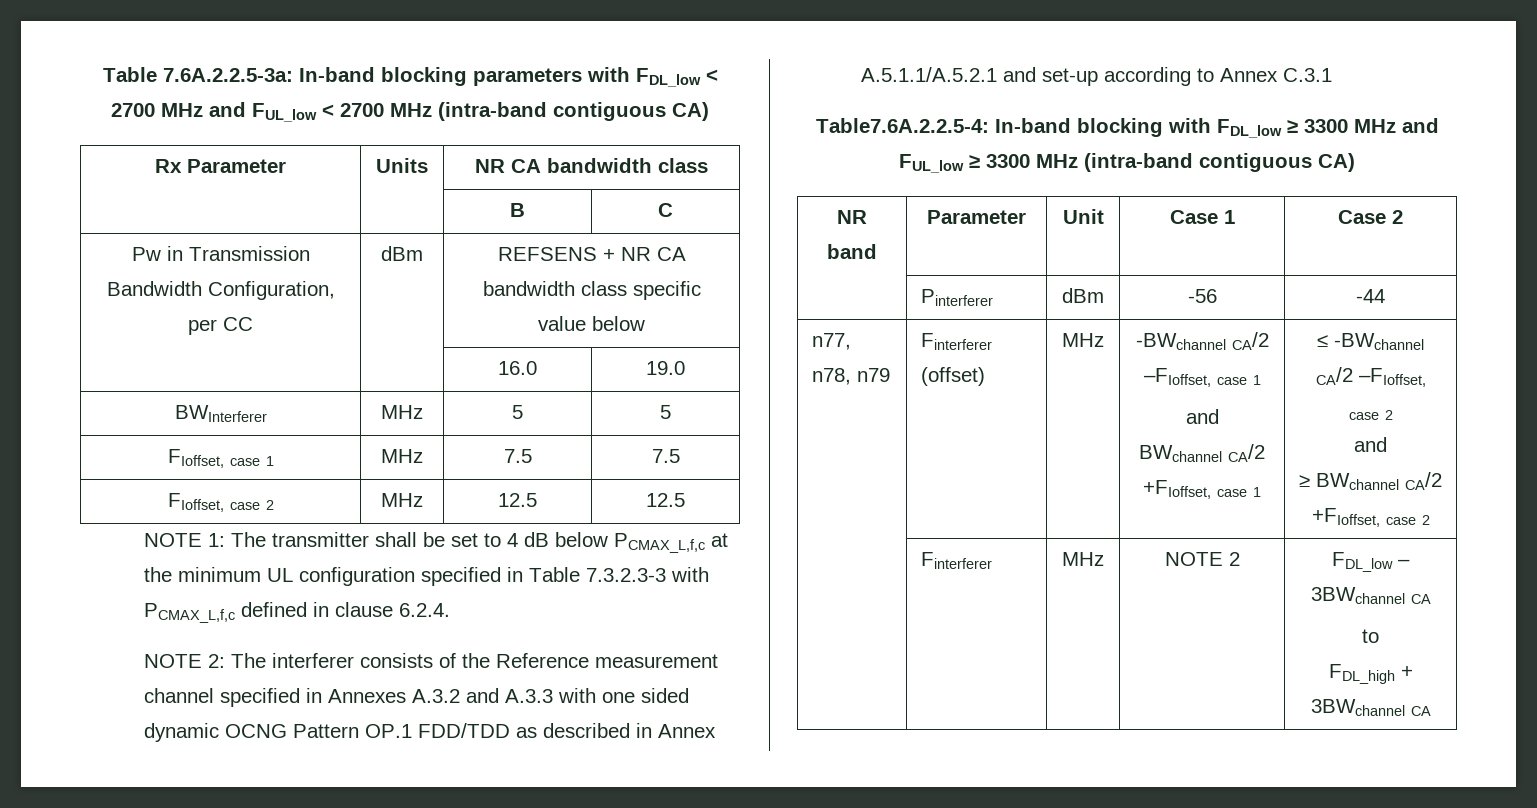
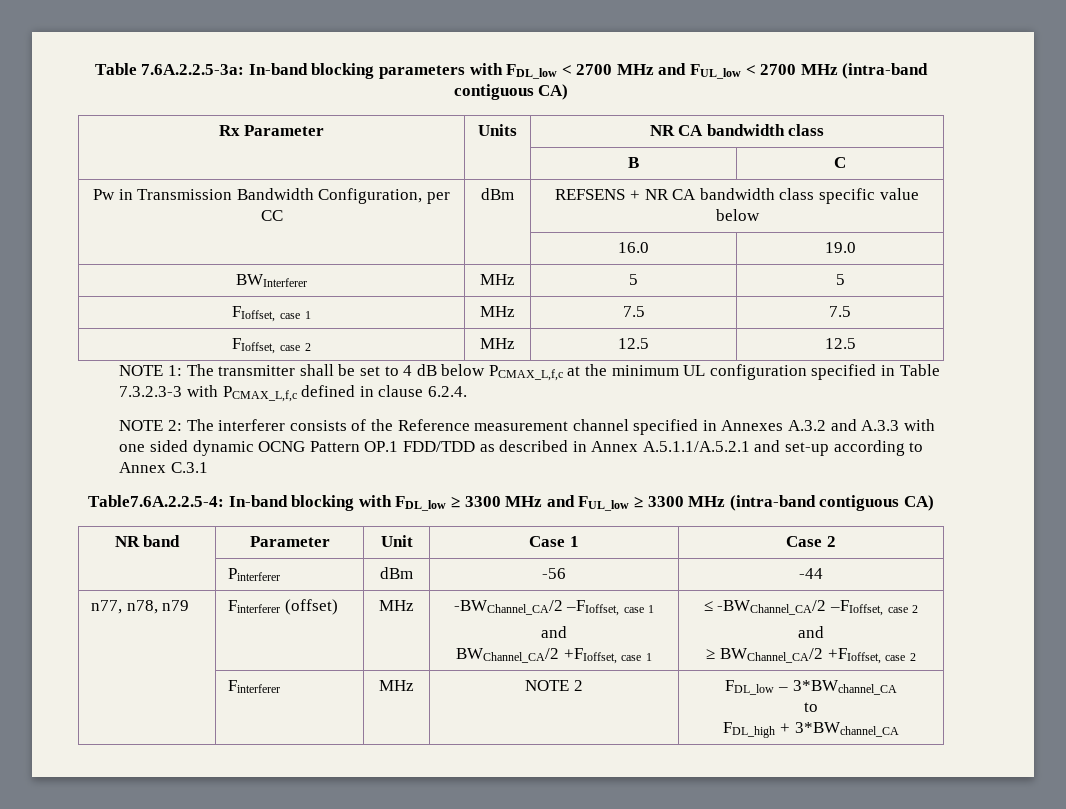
- n77, n78, n79 | Finterferer (offset) | MHz | -BWchannel CA/2 –FIoffset, case 1
+ n77, n78, n79 | Finterferer (offset) | MHz | -BWChannel_CA/2 –FIoffset, case 1
  and
- BWchannel CA/2 +FIoffset, case 1 | ≤ -BWchannel CA/2 –FIoffset, case 2
+ BWChannel_CA/2 +FIoffset, case 1 | ≤ -BWChannel_CA/2 –FIoffset, case 2
  and
- ≥ BWchannel CA/2 +FIoffset, case 2
+ ≥ BWChannel_CA/2 +FIoffset, case 2
- | Finterferer | MHz | NOTE 2 | FDL_low – 3BWchannel CA
+ | Finterferer | MHz | NOTE 2 | FDL_low – 3*BWchannel_CA
  to
- FDL_high + 3BWchannel CA
+ FDL_high + 3*BWchannel_CA

